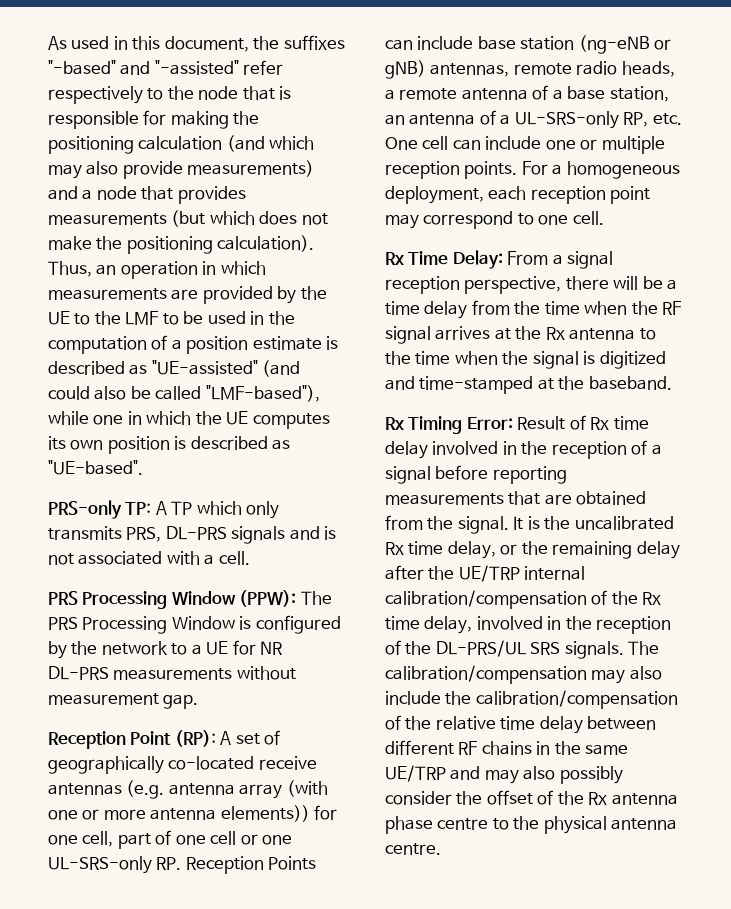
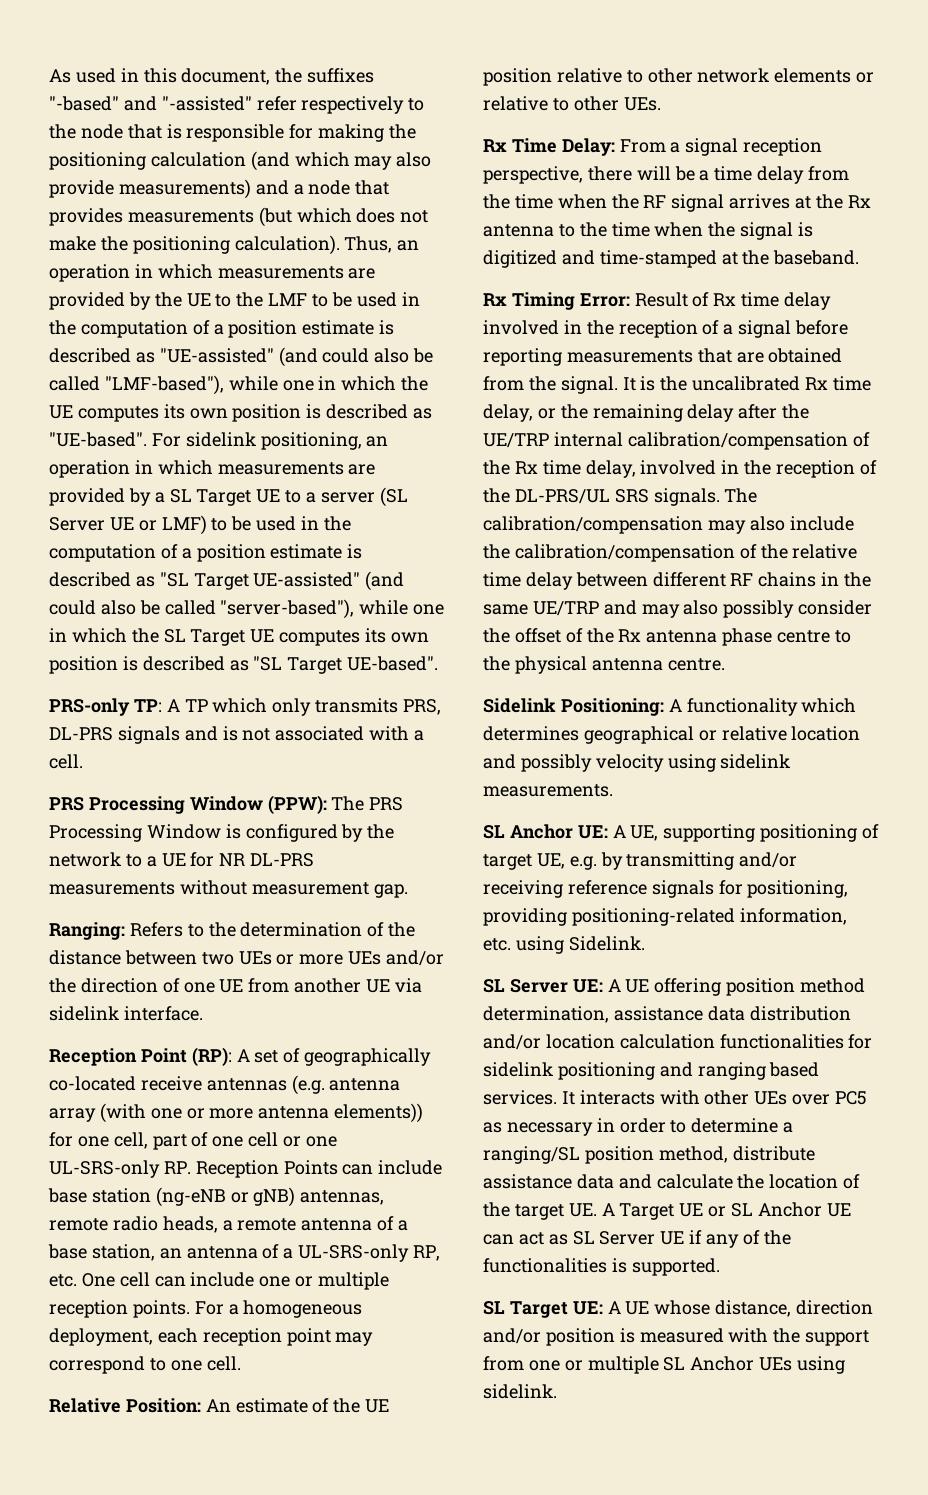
+ For sidelink positioning, an operation in which measurements are provided by a SL Target UE to a server (SL Server UE or LMF) to be used in the computation of a position estimate is described as "SL Target UE-assisted" (and could also be called "server-based"), while one in which the SL Target UE computes its own position is described as "SL Target UE-based".
+ Ranging: Refers to the determination of the distance between two UEs or more UEs and/or the direction of one UE from another UE via sidelink interface.
+ Relative Position: An estimate of the UE position relative to other network elements or relative to other UEs.
+ Sidelink Positioning: A functionality which determines geographical or relative location and possibly velocity using sidelink measurements.
+ SL Anchor UE: A UE, supporting positioning of target UE, e.g. by transmitting and/or receiving reference signals for positioning, providing positioning-related information, etc. using Sidelink.
+ SL Server UE: A UE offering position method determination, assistance data distribution and/or location calculation functionalities for sidelink positioning and ranging based services. It interacts with other UEs over PC5 as necessary in order to determine a ranging/SL position method, distribute assistance data and calculate the location of the target UE. A Target UE or SL Anchor UE can act as SL Server UE if any of the functionalities is supported.
+ SL Target UE: A UE whose distance, direction and/or position is measured with the support from one or multiple SL Anchor UEs using sidelink.

